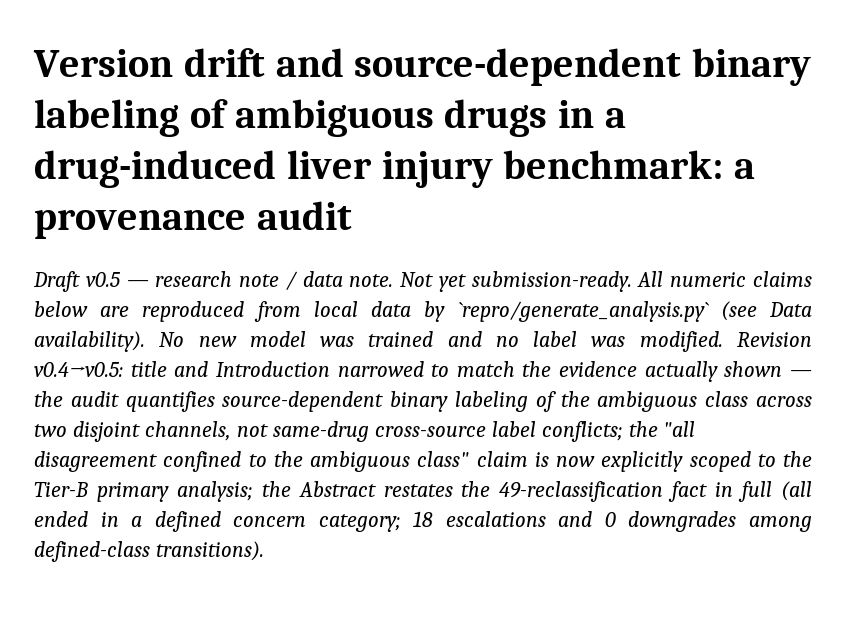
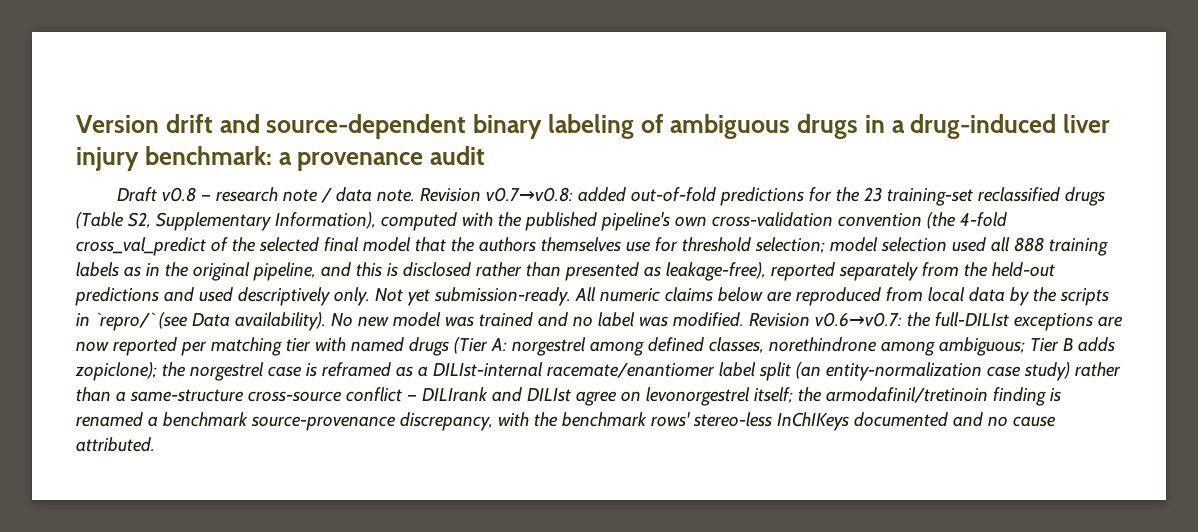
- Draft v0.5 — research note / data note.
+ Draft v0.8 — research note / data note.
+ Revision v0.7→v0.8: added out-of-fold predictions for the 23 training-set reclassified drugs (Table S2, Supplementary Information), computed with the published pipeline's own cross-validation convention (the 4-fold cross_val_predict of the selected final model that the authors themselves use for threshold selection; model selection used all 888 training labels as in the original pipeline, and this is disclosed rather than presented as leakage-free), reported separately from the held-out predictions and used descriptively only.
- All numeric claims below are reproduced from local data by `repro/generate_analysis.py` (see Data availability).
+ All numeric claims below are reproduced from local data by the scripts in `repro/` (see Data availability).
- Revision v0.4→v0.5: title and Introduction narrowed to match the evidence actually shown — the audit quantifies source-dependent binary labeling of the ambiguous class across two disjoint channels, not same-drug cross-source label conflicts; the "all disagreement confined to the ambiguous class" claim is now explicitly scoped to the Tier-B primary analysis; the Abstract restates the 49-reclassification fact in full (all ended in a defined concern category; 18 escalations and 0 downgrades among defined-class transitions).
+ Revision v0.6→v0.7: the full-DILIst exceptions are now reported per matching tier with named drugs (Tier A: norgestrel among defined classes, norethindrone among ambiguous; Tier B adds zopiclone); the norgestrel case is reframed as a DILIst-internal racemate/enantiomer label split (an entity-normalization case study) rather than a same-structure cross-source conflict — DILIrank and DILIst agree on levonorgestrel itself; the armodafinil/tretinoin finding is renamed a benchmark source-provenance discrepancy, with the benchmark rows' stereo-less InChIKeys documented and no cause attributed.

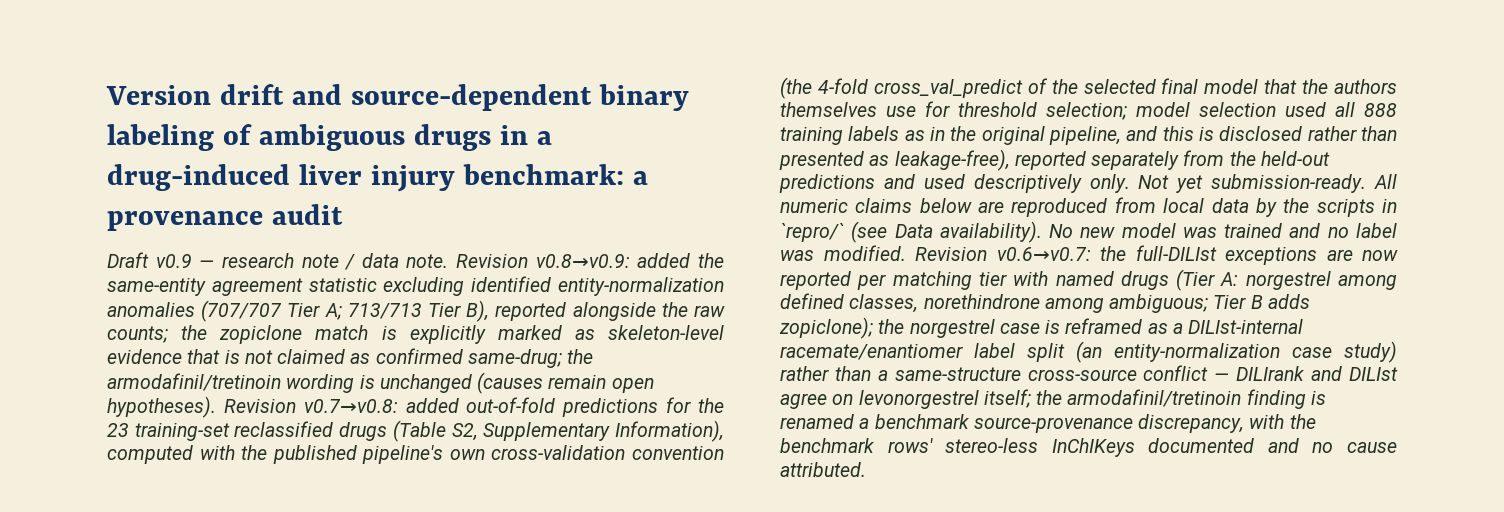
- Draft v0.8 — research note / data note.
+ Draft v0.9 — research note / data note.
- Revision v0.7→v0.8:
+ Revision v0.8→v0.9: added the same-entity agreement statistic excluding identified entity-normalization anomalies (707/707 Tier A; 713/713 Tier B), reported alongside the raw counts; the zopiclone match is explicitly marked as skeleton-level evidence that is not claimed as confirmed same-drug; the armodafinil/tretinoin wording is unchanged (causes remain open hypotheses). Revision v0.7→v0.8:

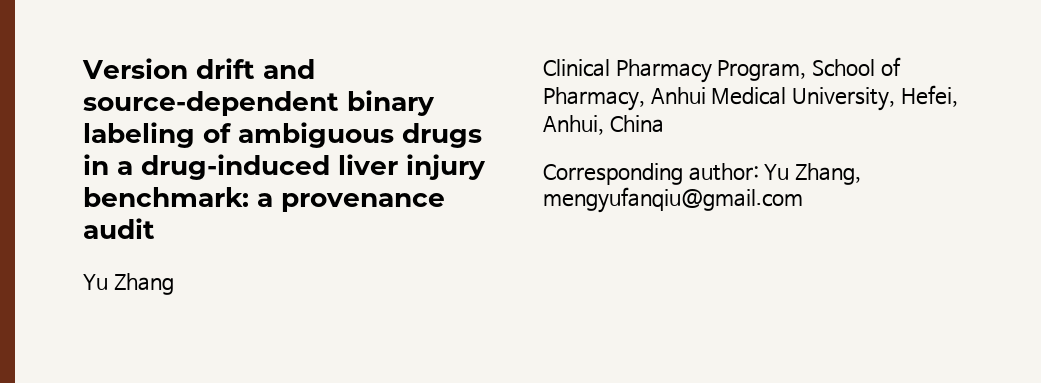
- Draft v0.9 — research note / data note. Revision v0.8→v0.9: added the same-entity agreement statistic excluding identified entity-normalization anomalies (707/707 Tier A; 713/713 Tier B), reported alongside the raw counts; the zopiclone match is explicitly marked as skeleton-level evidence that is not claimed as confirmed same-drug; the armodafinil/tretinoin wording is unchanged (causes remain open hypotheses). Revision v0.7→v0.8: added out-of-fold predictions for the 23 training-set reclassified drugs (Table S2, Supplementary Information), computed with the published pipeline's own cross-validation convention (the 4-fold cross_val_predict of the selected final model that the authors themselves use for threshold selection; model selection used all 888 training labels as in the original pipeline, and this is disclosed rather than presented as leakage-free), reported separately from the held-out predictions and used descriptively only. Not yet submission-ready. All numeric claims below are reproduced from local data by the scripts in `repro/` (see Data availability). No new model was trained and no label was modified. Revision v0.6→v0.7: the full-DILIst exceptions are now reported per matching tier with named drugs (Tier A: norgestrel among defined classes, norethindrone among ambiguous; Tier B adds zopiclone); the norgestrel case is reframed as a DILIst-internal racemate/enantiomer label split (an entity-normalization case study) rather than a same-structure cross-source conflict — DILIrank and DILIst agree on levonorgestrel itself; the armodafinil/tretinoin finding is renamed a benchmark source-provenance discrepancy, with the benchmark rows' stereo-less InChIKeys documented and no cause attributed.
+ Yu Zhang
+ Clinical Pharmacy Program, School of Pharmacy, Anhui Medical University, Hefei, Anhui, China
+ Corresponding author: Yu Zhang, mengyufanqiu@gmail.com

